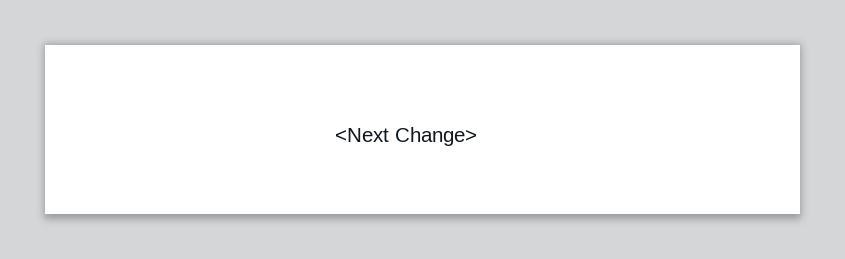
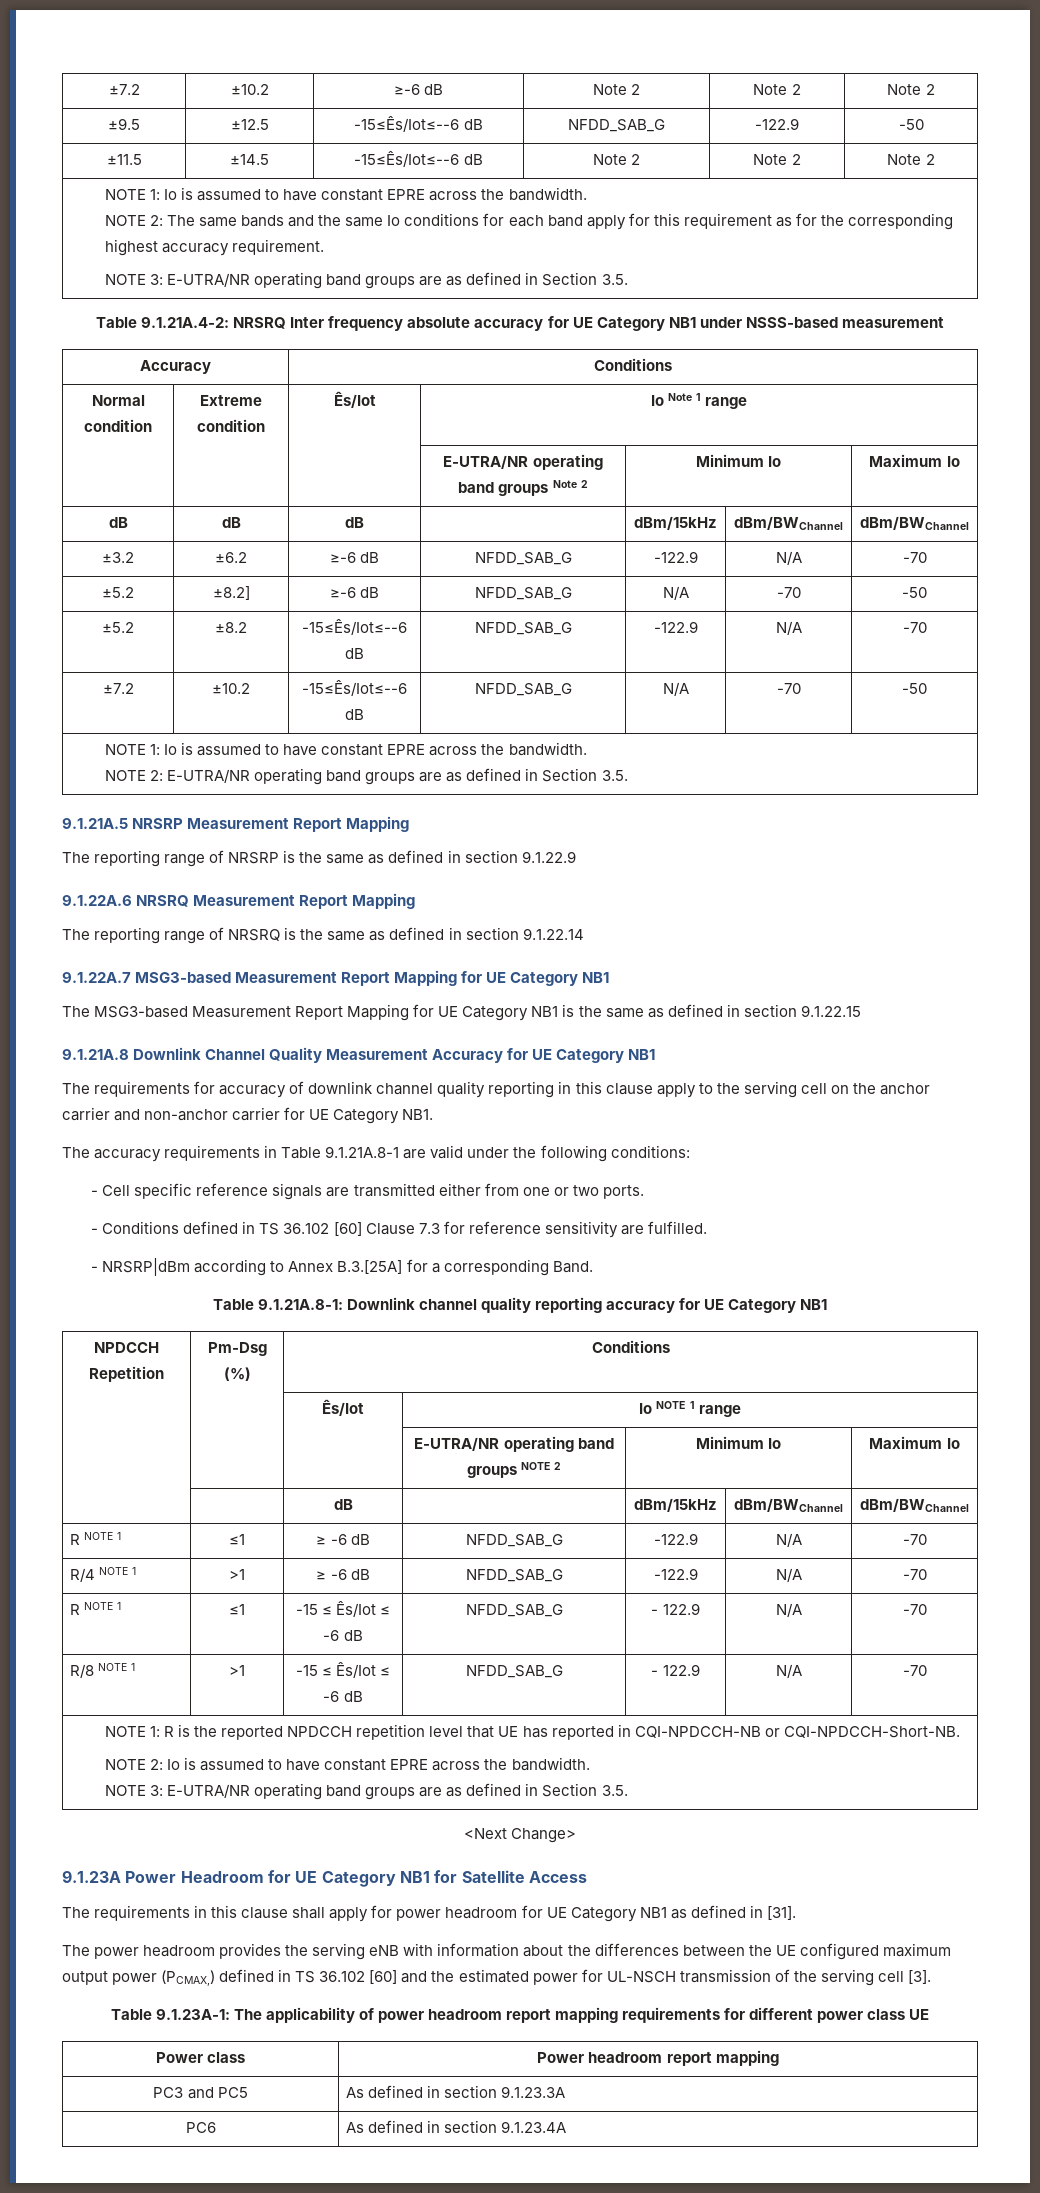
+ ±7.2 | ±10.2 | ≥-6 dB | Note 2 | Note 2 | Note 2
+ ±9.5 | ±12.5 | -15≤Ês/Iot≤--6 dB | NFDD_SAB_G | -122.9 | -50
+ ±11.5 | ±14.5 | -15≤Ês/Iot≤--6 dB | Note 2 | Note 2 | Note 2
+ NOTE 1: Io is assumed to have constant EPRE across the bandwidth.
+ NOTE 2: The same bands and the same Io conditions for each band apply for this requirement as for the corresponding highest accuracy requirement.
+ NOTE 3: E-UTRA/NR operating band groups are as defined in Section 3.5.
+ Table 9.1.21A.4-2: NRSRQ Inter frequency absolute accuracy for UE Category NB1 under NSSS-based measurement
+ Accuracy | Conditions
+ Normal condition | Extreme condition | Ês/Iot | Io Note 1 range
+ | | | E-UTRA/NR operating band groups Note 2 | Minimum Io | Maximum Io
+ dB | dB | dB | | dBm/15kHz | dBm/BWChannel | dBm/BWChannel
+ ±3.2 | ±6.2 | ≥-6 dB | NFDD_SAB_G | -122.9 | N/A | -70
+ ±5.2 | ±8.2] | ≥-6 dB | NFDD_SAB_G | N/A | -70 | -50
+ ±5.2 | ±8.2 | -15≤Ês/Iot≤--6 dB | NFDD_SAB_G | -122.9 | N/A | -70
+ ±7.2 | ±10.2 | -15≤Ês/Iot≤--6 dB | NFDD_SAB_G | N/A | -70 | -50
+ NOTE 1: Io is assumed to have constant EPRE across the bandwidth.
+ NOTE 2: E-UTRA/NR operating band groups are as defined in Section 3.5.
+ 9.1.21A.5 NRSRP Measurement Report Mapping
+ The reporting range of NRSRP is the same as defined in section 9.1.22.9
+ 9.1.22A.6 NRSRQ Measurement Report Mapping
+ The reporting range of NRSRQ is the same as defined in section 9.1.22.14
+ 9.1.22A.7 MSG3-based Measurement Report Mapping for UE Category NB1
+ The MSG3-based Measurement Report Mapping for UE Category NB1 is the same as defined in section 9.1.22.15
+ 9.1.21A.8 Downlink Channel Quality Measurement Accuracy for UE Category NB1
+ The requirements for accuracy of downlink channel quality reporting in this clause apply to the serving cell on the anchor carrier and non-anchor carrier for UE Category NB1.
+ The accuracy requirements in Table 9.1.21A.8-1 are valid under the following conditions:
+ - Cell specific reference signals are transmitted either from one or two ports.
+ - Conditions defined in TS 36.102 [60] Clause 7.3 for reference sensitivity are fulfilled.
+ - NRSRP|dBm according to Annex B.3.[25A] for a corresponding Band.
+ Table 9.1.21A.8-1: Downlink channel quality reporting accuracy for UE Category NB1
+ NPDCCH Repetition | Pm-Dsg (%) | Conditions
+ | | Ês/Iot | Io NOTE 1 range
+ | | | E-UTRA/NR operating band groups NOTE 2 | Minimum Io | Maximum Io
+ | | dB | | dBm/15kHz | dBm/BWChannel | dBm/BWChannel
+ R NOTE 1 | ≤1 | ≥ -6 dB | NFDD_SAB_G | -122.9 | N/A | -70
+ R/4 NOTE 1 | >1 | ≥ -6 dB | NFDD_SAB_G | -122.9 | N/A | -70
+ R NOTE 1 | ≤1 | -15 ≤ Ês/Iot ≤ -6 dB | NFDD_SAB_G | - 122.9 | N/A | -70
+ R/8 NOTE 1 | >1 | -15 ≤ Ês/Iot ≤ -6 dB | NFDD_SAB_G | - 122.9 | N/A | -70
+ NOTE 1: R is the reported NPDCCH repetition level that UE has reported in CQI-NPDCCH-NB or CQI-NPDCCH-Short-NB.
+ NOTE 2: Io is assumed to have constant EPRE across the bandwidth.
+ NOTE 3: E-UTRA/NR operating band groups are as defined in Section 3.5.
  <Next Change>
+ 9.1.23A Power Headroom for UE Category NB1 for Satellite Access
+ The requirements in this clause shall apply for power headroom for UE Category NB1 as defined in [31].
+ The power headroom provides the serving eNB with information about the differences between the UE configured maximum output power (PCMAX,) defined in TS 36.102 [60] and the estimated power for UL-NSCH transmission of the serving cell [3].
+ Table 9.1.23A-1: The applicability of power headroom report mapping requirements for different power class UE
+ Power class | Power headroom report mapping
+ PC3 and PC5 | As defined in section 9.1.23.3A
+ PC6 | As defined in section 9.1.23.4A

